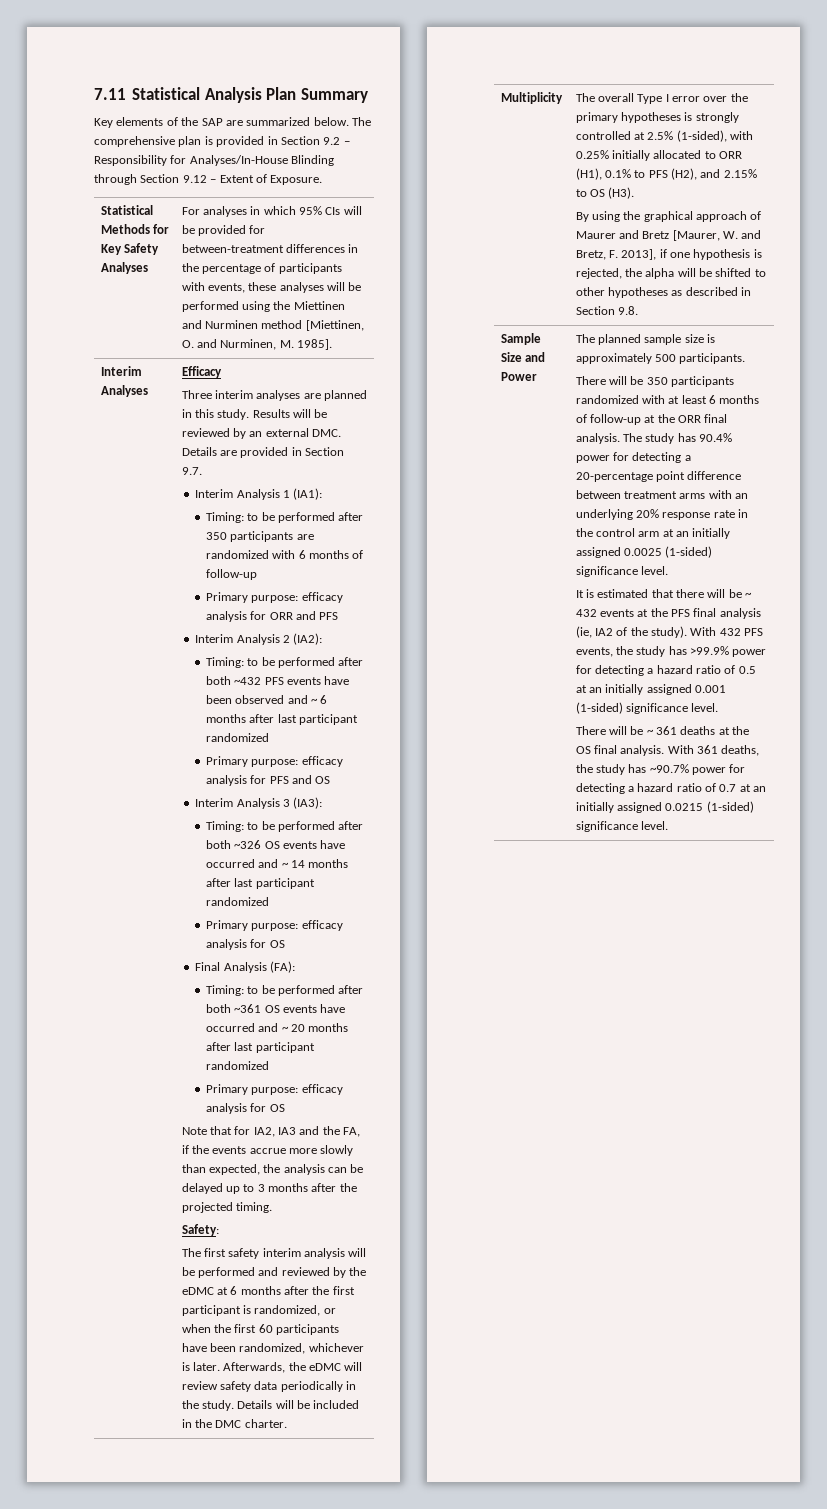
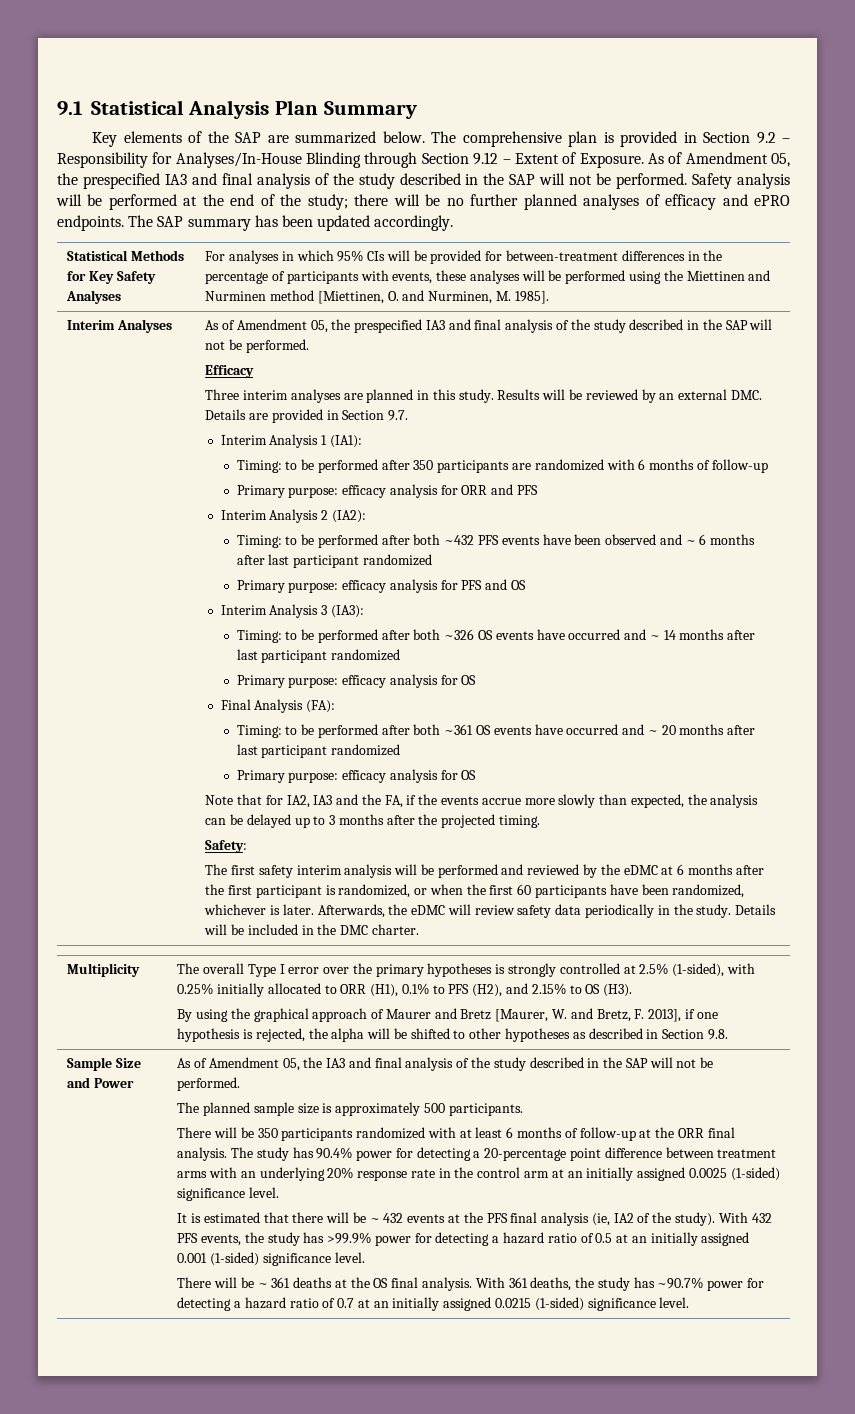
- 7.11 Statistical Analysis Plan Summary
+ 9.1 Statistical Analysis Plan Summary
+ As of Amendment 05, the prespecified IA3 and final analysis of the study described in the SAP will not be performed. Safety analysis will be performed at the end of the study; there will be no further planned analyses of efficacy and ePRO endpoints. The SAP summary has been updated accordingly.
- Interim Analyses
+ Interim Analyses | As of Amendment 05, the prespecified IA3 and final analysis of the study described in the SAP will not be performed.
+ As of Amendment 05, the IA3 and final analysis of the study described in the SAP will not be performed.

